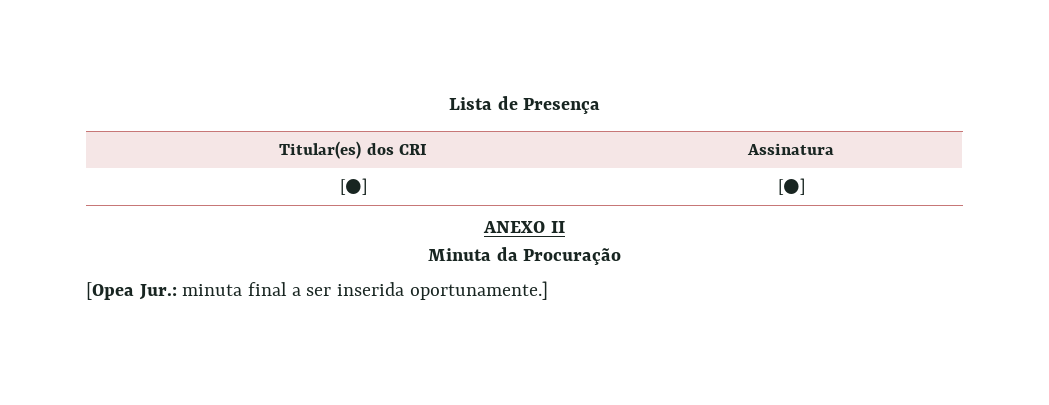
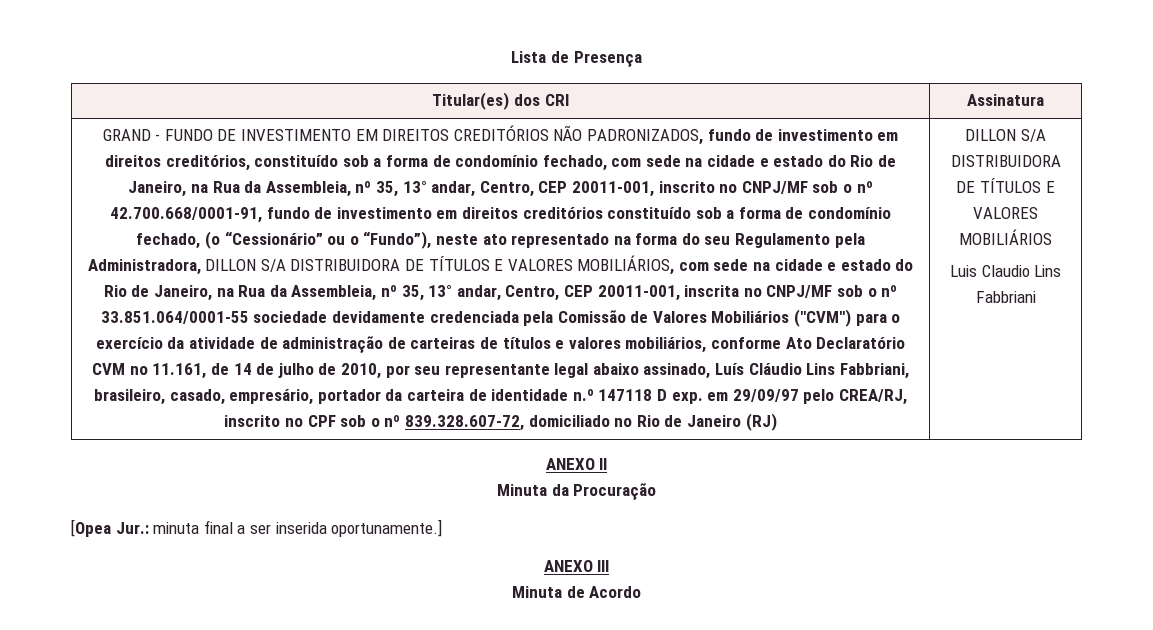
- [●] | [●]
+ GRAND - FUNDO DE INVESTIMENTO EM DIREITOS CREDITÓRIOS NÃO PADRONIZADOS, fundo de investimento em direitos creditórios, constituído sob a forma de condomínio fechado, com sede na cidade e estado do Rio de Janeiro, na Rua da Assembleia, nº 35, 13° andar, Centro, CEP 20011-001, inscrito no CNPJ/MF sob o nº 42.700.668/0001-91, fundo de investimento em direitos creditórios constituído sob a forma de condomínio fechado, (o “Cessionário” ou o “Fundo”), neste ato representado na forma do seu Regulamento pela Administradora, DILLON S/A DISTRIBUIDORA DE TÍTULOS E VALORES MOBILIÁRIOS, com sede na cidade e estado do Rio de Janeiro, na Rua da Assembleia, nº 35, 13° andar, Centro, CEP 20011-001, inscrita no CNPJ/MF sob o nº 33.851.064/0001-55 sociedade devidamente credenciada pela Comissão de Valores Mobiliários ("CVM") para o exercício da atividade de administração de carteiras de títulos e valores mobiliários, conforme Ato Declaratório CVM no 11.161, de 14 de julho de 2010, por seu representante legal abaixo assinado, Luís Cláudio Lins Fabbriani, brasileiro, casado, empresário, portador da carteira de identidade n.º 147118 D exp. em 29/09/97 pelo CREA/RJ, inscrito no CPF sob o nº 839.328.607-72, domiciliado no Rio de Janeiro (RJ) | DILLON S/A DISTRIBUIDORA DE TÍTULOS E VALORES MOBILIÁRIOS
+ Luis Claudio Lins Fabbriani
+ ANEXO III
+ Minuta de Acordo

